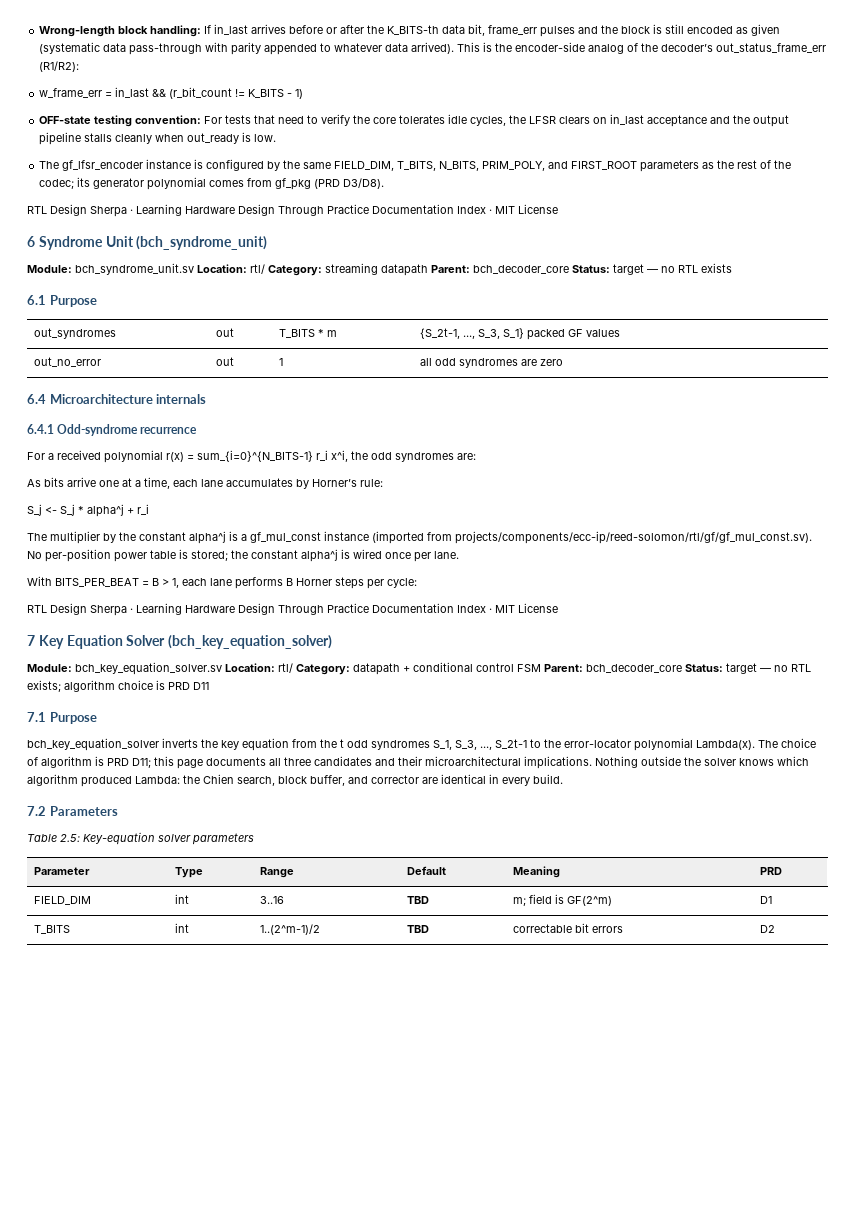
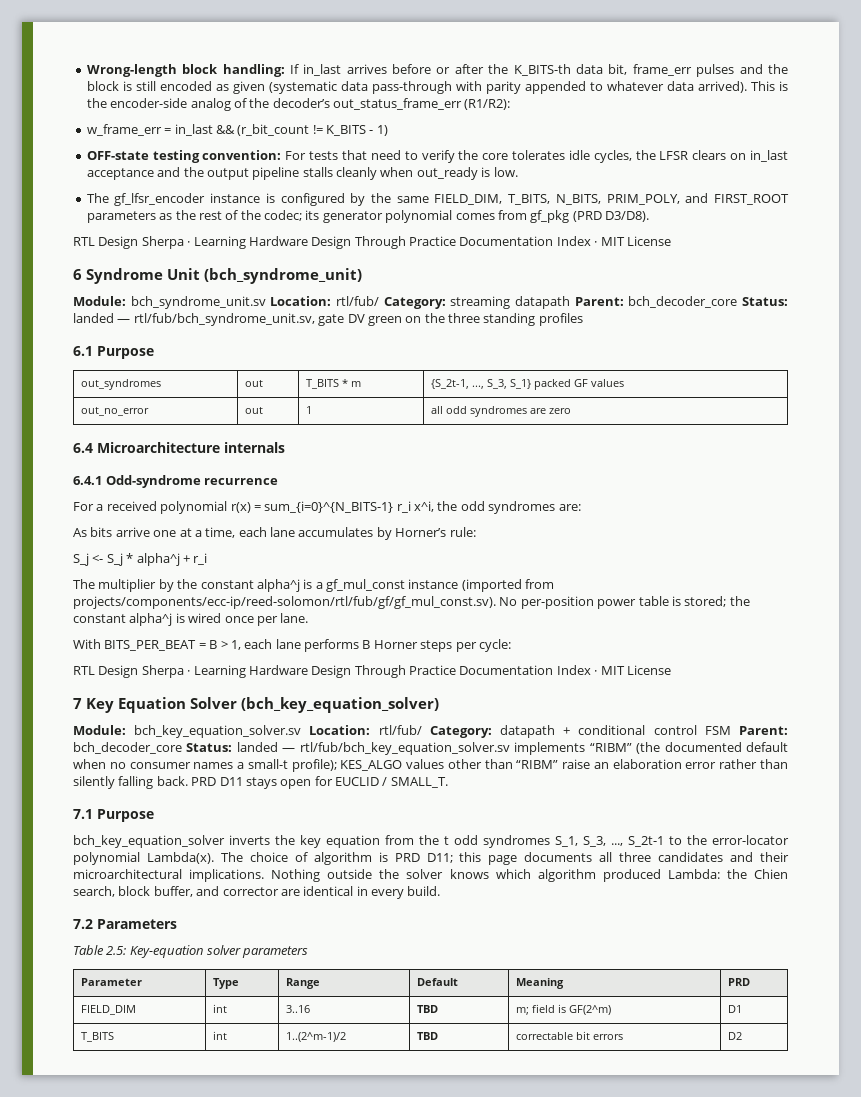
- Module: bch_syndrome_unit.sv Location: rtl/ Category: streaming datapath Parent: bch_decoder_core Status: target — no RTL exists
+ Module: bch_syndrome_unit.sv Location: rtl/fub/ Category: streaming datapath Parent: bch_decoder_core Status: landed — rtl/fub/bch_syndrome_unit.sv, gate DV green on the three standing profiles
- The multiplier by the constant alpha^j is a gf_mul_const instance (imported from projects/components/ecc-ip/reed-solomon/rtl/gf/gf_mul_const.sv). No per-position power table is stored; the constant alpha^j is wired once per lane.
+ The multiplier by the constant alpha^j is a gf_mul_const instance (imported from projects/components/ecc-ip/reed-solomon/rtl/fub/gf/gf_mul_const.sv). No per-position power table is stored; the constant alpha^j is wired once per lane.
- Module: bch_key_equation_solver.sv Location: rtl/ Category: datapath + conditional control FSM Parent: bch_decoder_core Status: target — no RTL exists; algorithm choice is PRD D11
+ Module: bch_key_equation_solver.sv Location: rtl/fub/ Category: datapath + conditional control FSM Parent: bch_decoder_core Status: landed — rtl/fub/bch_key_equation_solver.sv implements “RIBM” (the documented default when no consumer names a small-t profile); KES_ALGO values other than “RIBM” raise an elaboration error rather than silently falling back. PRD D11 stays open for EUCLID / SMALL_T.

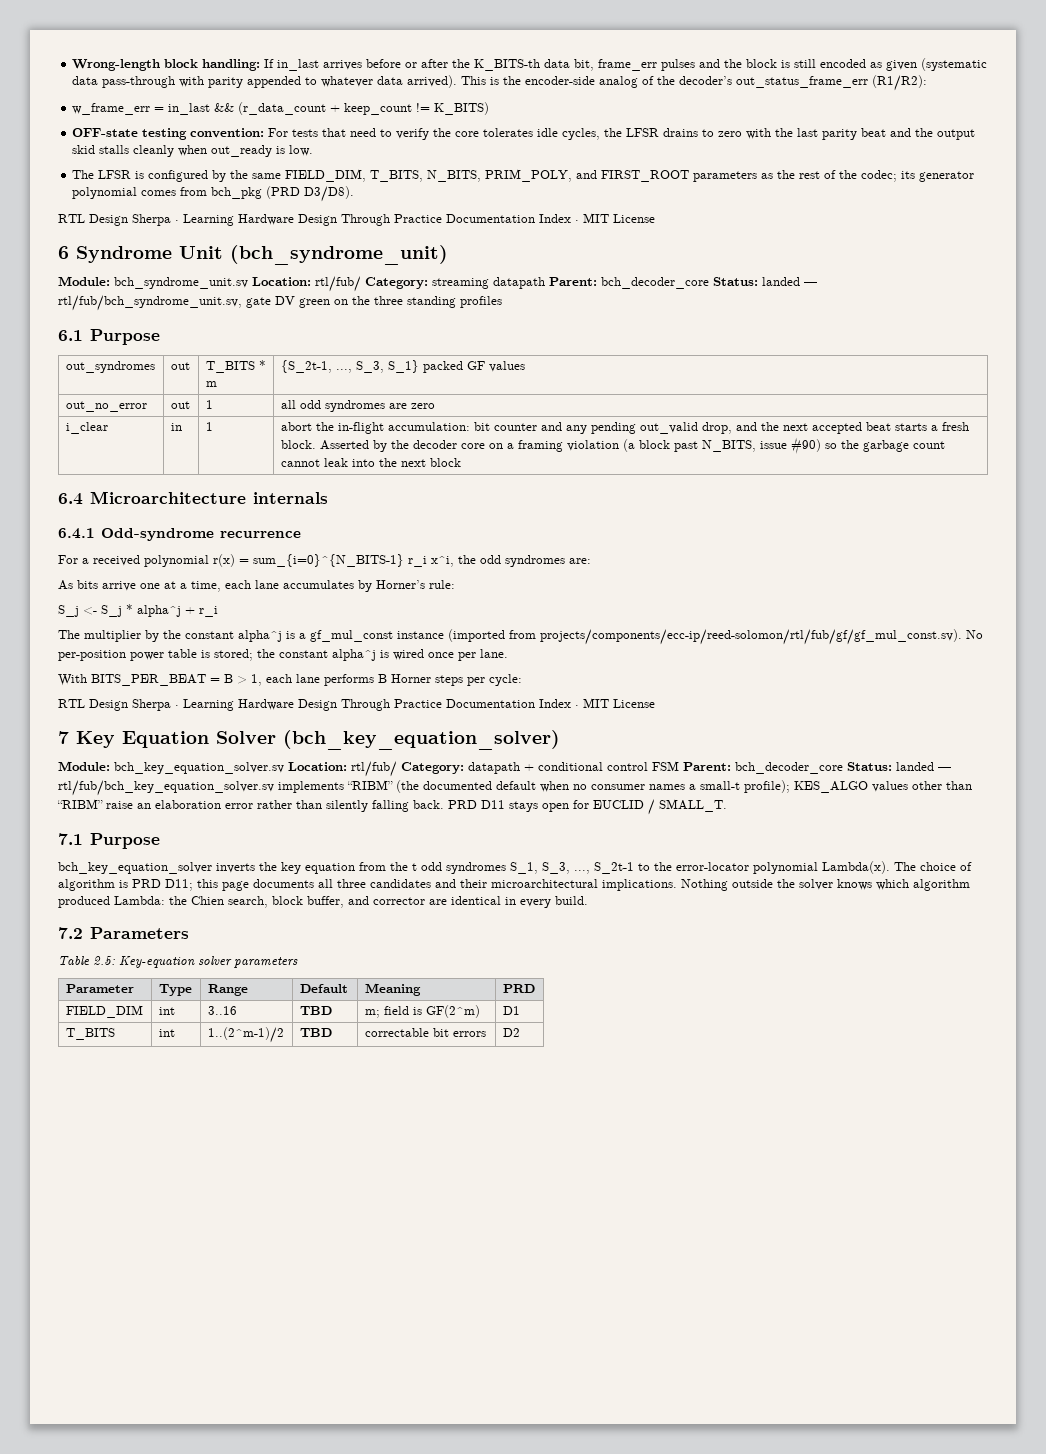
- w_frame_err = in_last && (r_bit_count != K_BITS - 1)
+ w_frame_err = in_last && (r_data_count + keep_count != K_BITS)
- OFF-state testing convention: For tests that need to verify the core tolerates idle cycles, the LFSR clears on in_last acceptance and the output pipeline stalls cleanly when out_ready is low.
+ OFF-state testing convention: For tests that need to verify the core tolerates idle cycles, the LFSR drains to zero with the last parity beat and the output skid stalls cleanly when out_ready is low.
- The gf_lfsr_encoder instance is configured by the same FIELD_DIM, T_BITS, N_BITS, PRIM_POLY, and FIRST_ROOT parameters as the rest of the codec; its generator polynomial comes from gf_pkg (PRD D3/D8).
+ The LFSR is configured by the same FIELD_DIM, T_BITS, N_BITS, PRIM_POLY, and FIRST_ROOT parameters as the rest of the codec; its generator polynomial comes from bch_pkg (PRD D3/D8).
+ i_clear | in | 1 | abort the in-flight accumulation: bit counter and any pending out_valid drop, and the next accepted beat starts a fresh block. Asserted by the decoder core on a framing violation (a block past N_BITS, issue #90) so the garbage count cannot leak into the next block

